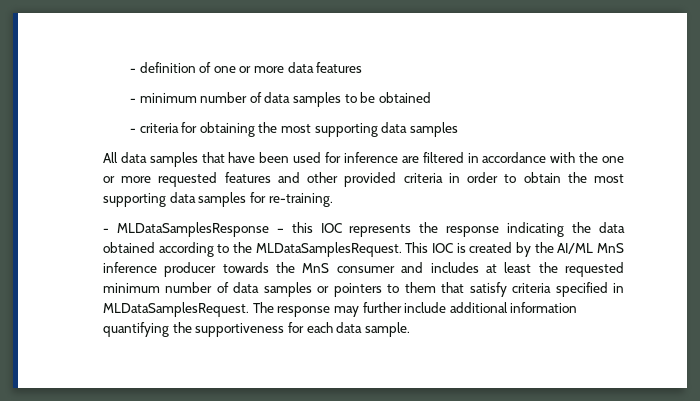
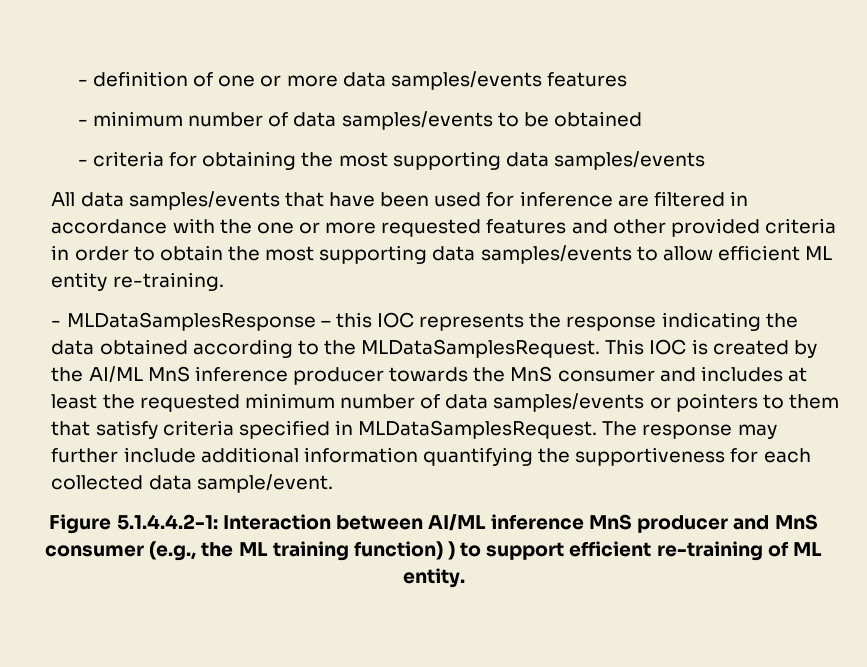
- - definition of one or more data features
+ - definition of one or more data samples/events features
- - minimum number of data samples to be obtained
+ - minimum number of data samples/events to be obtained
- - criteria for obtaining the most supporting data samples
+ - criteria for obtaining the most supporting data samples/events
- All data samples that have been used for inference are filtered in accordance with the one or more requested features and other provided criteria in order to obtain the most supporting data samples for re-training.
+ All data samples/events that have been used for inference are filtered in accordance with the one or more requested features and other provided criteria in order to obtain the most supporting data samples/events to allow efficient ML entity re-training.
- This IOC is created by the AI/ML MnS inference producer towards the MnS consumer and includes at least the requested minimum number of data samples or pointers to them that satisfy criteria specified in MLDataSamplesRequest.
+ This IOC is created by the AI/ML MnS inference producer towards the MnS consumer and includes at least the requested minimum number of data samples/events or pointers to them that satisfy criteria specified in MLDataSamplesRequest.
- The response may further include additional information quantifying the supportiveness for each data sample.
+ The response may further include additional information quantifying the supportiveness for each collected data sample/event.
+ Figure 5.1.4.4.2-1: Interaction between AI/ML inference MnS producer and MnS consumer (e.g., the ML training function) ) to support efficient re-training of ML entity.

